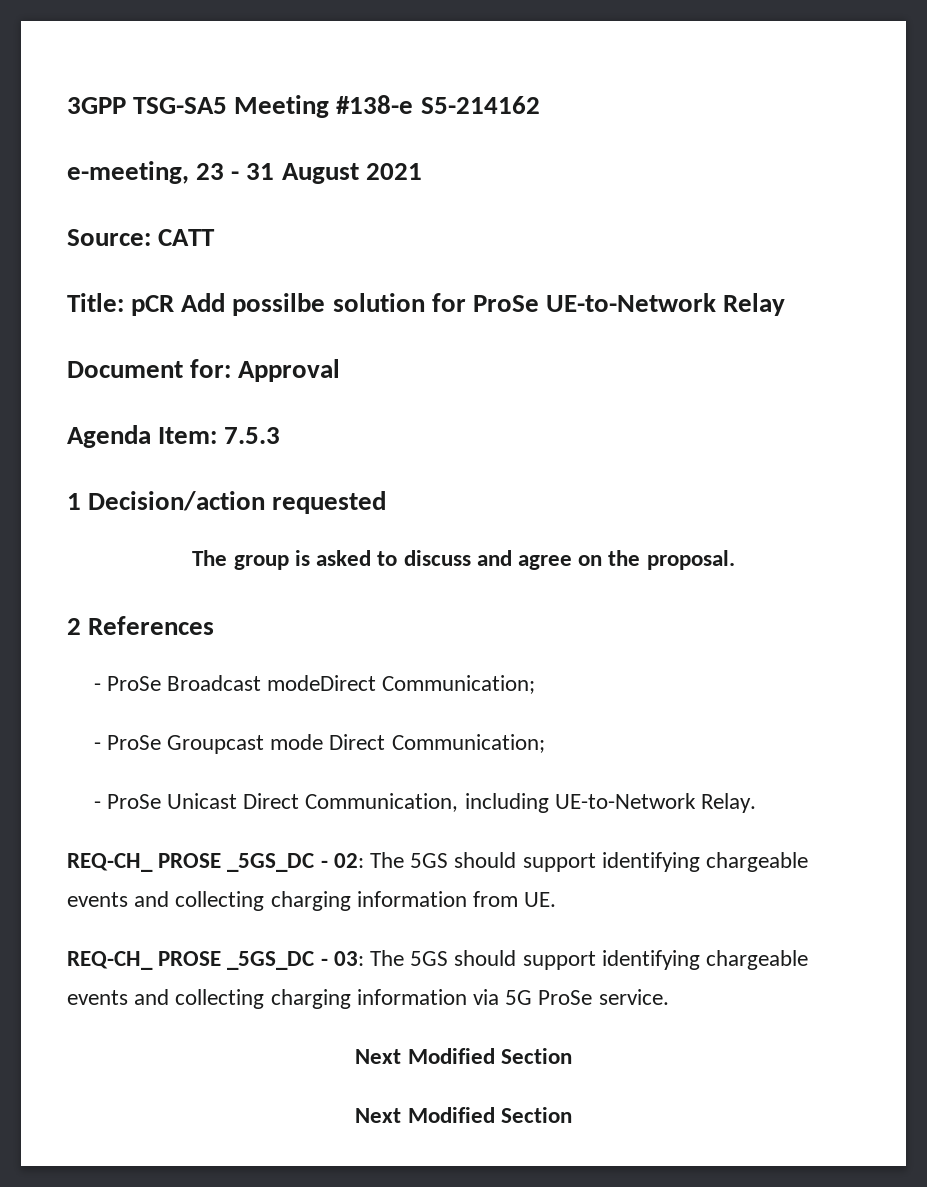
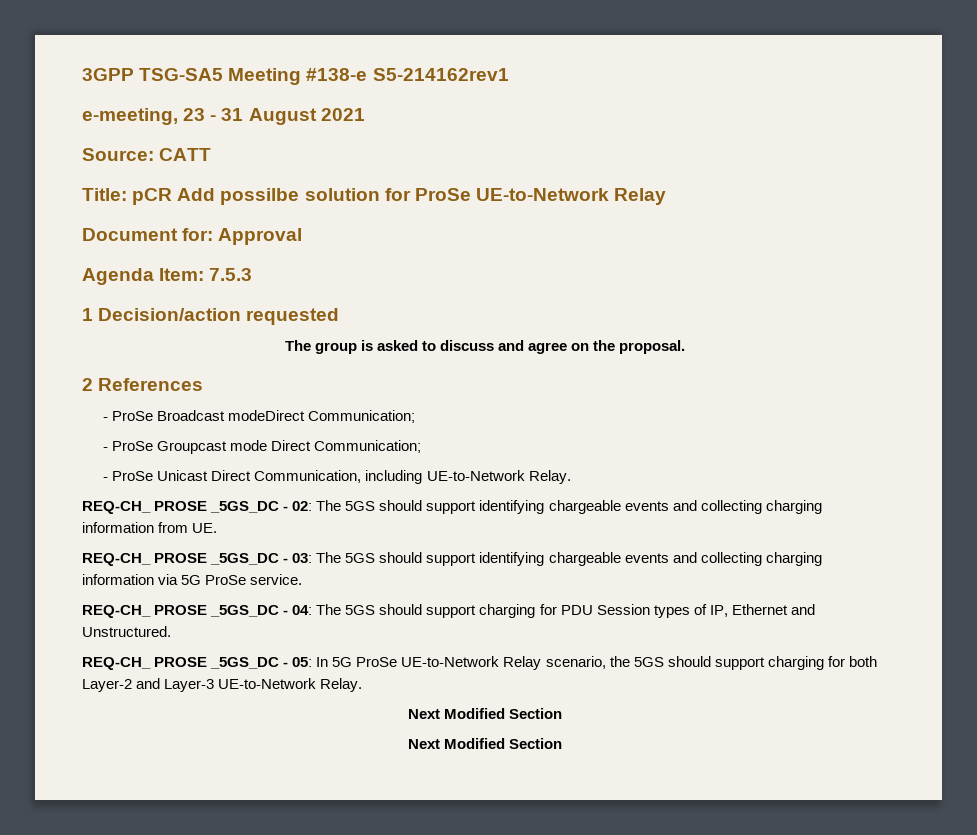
- 3GPP TSG-SA5 Meeting #138-e S5-214162
+ 3GPP TSG-SA5 Meeting #138-e S5-214162rev1
+ REQ-CH_ PROSE _5GS_DC - 04: The 5GS should support charging for PDU Session types of IP, Ethernet and Unstructured.
+ REQ-CH_ PROSE _5GS_DC - 05: In 5G ProSe UE-to-Network Relay scenario, the 5GS should support charging for both Layer-2 and Layer-3 UE-to-Network Relay.

